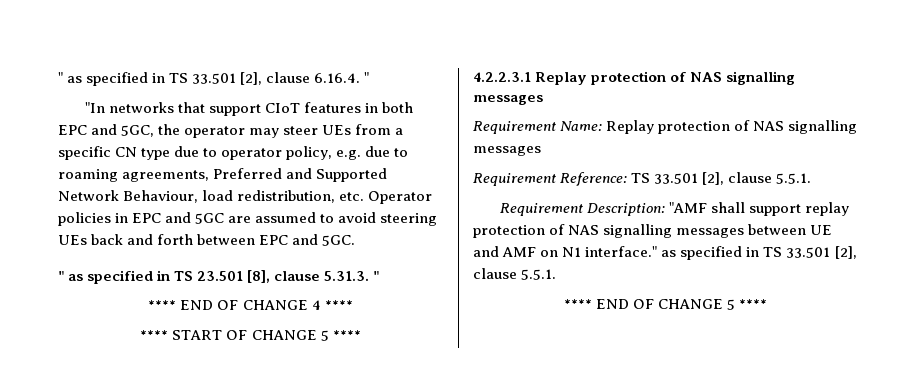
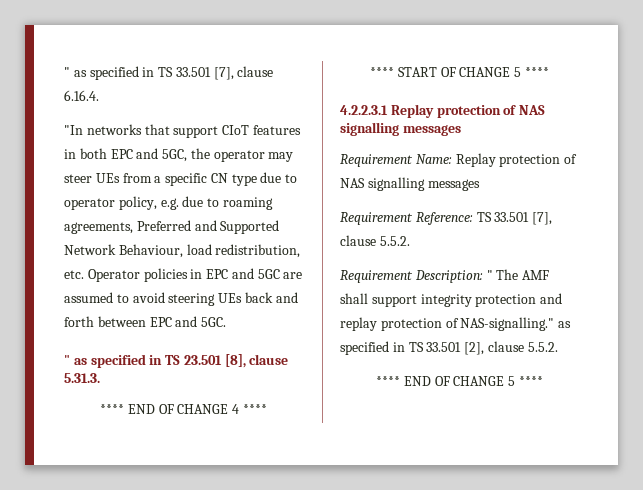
- " as specified in TS 33.501 [2], clause 6.16.4. "
+ " as specified in TS 33.501 [7], clause 6.16.4.
- " as specified in TS 23.501 [8], clause 5.31.3. "
+ " as specified in TS 23.501 [8], clause 5.31.3.
- Requirement Reference: TS 33.501 [2], clause 5.5.1.
+ Requirement Reference: TS 33.501 [7], clause 5.5.2.
- Requirement Description: "AMF shall support replay protection of NAS signalling messages between UE and AMF on N1 interface." as specified in TS 33.501 [2], clause 5.5.1.
+ Requirement Description: " The AMF shall support integrity protection and replay protection of NAS-signalling." as specified in TS 33.501 [2], clause 5.5.2.

